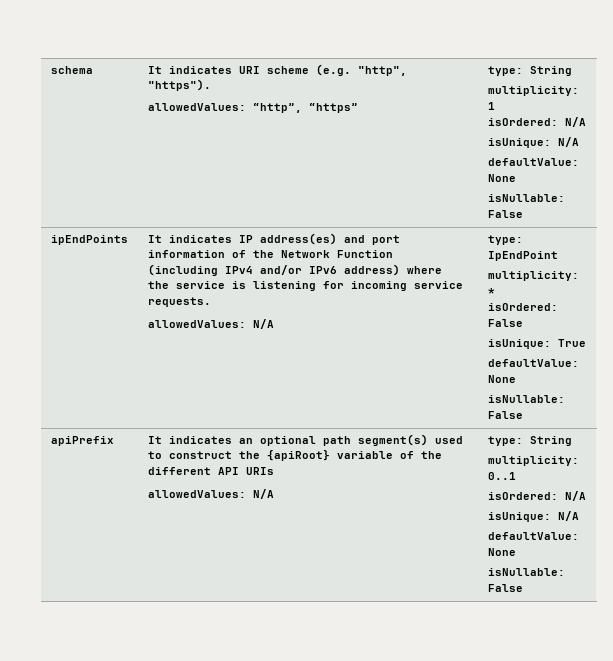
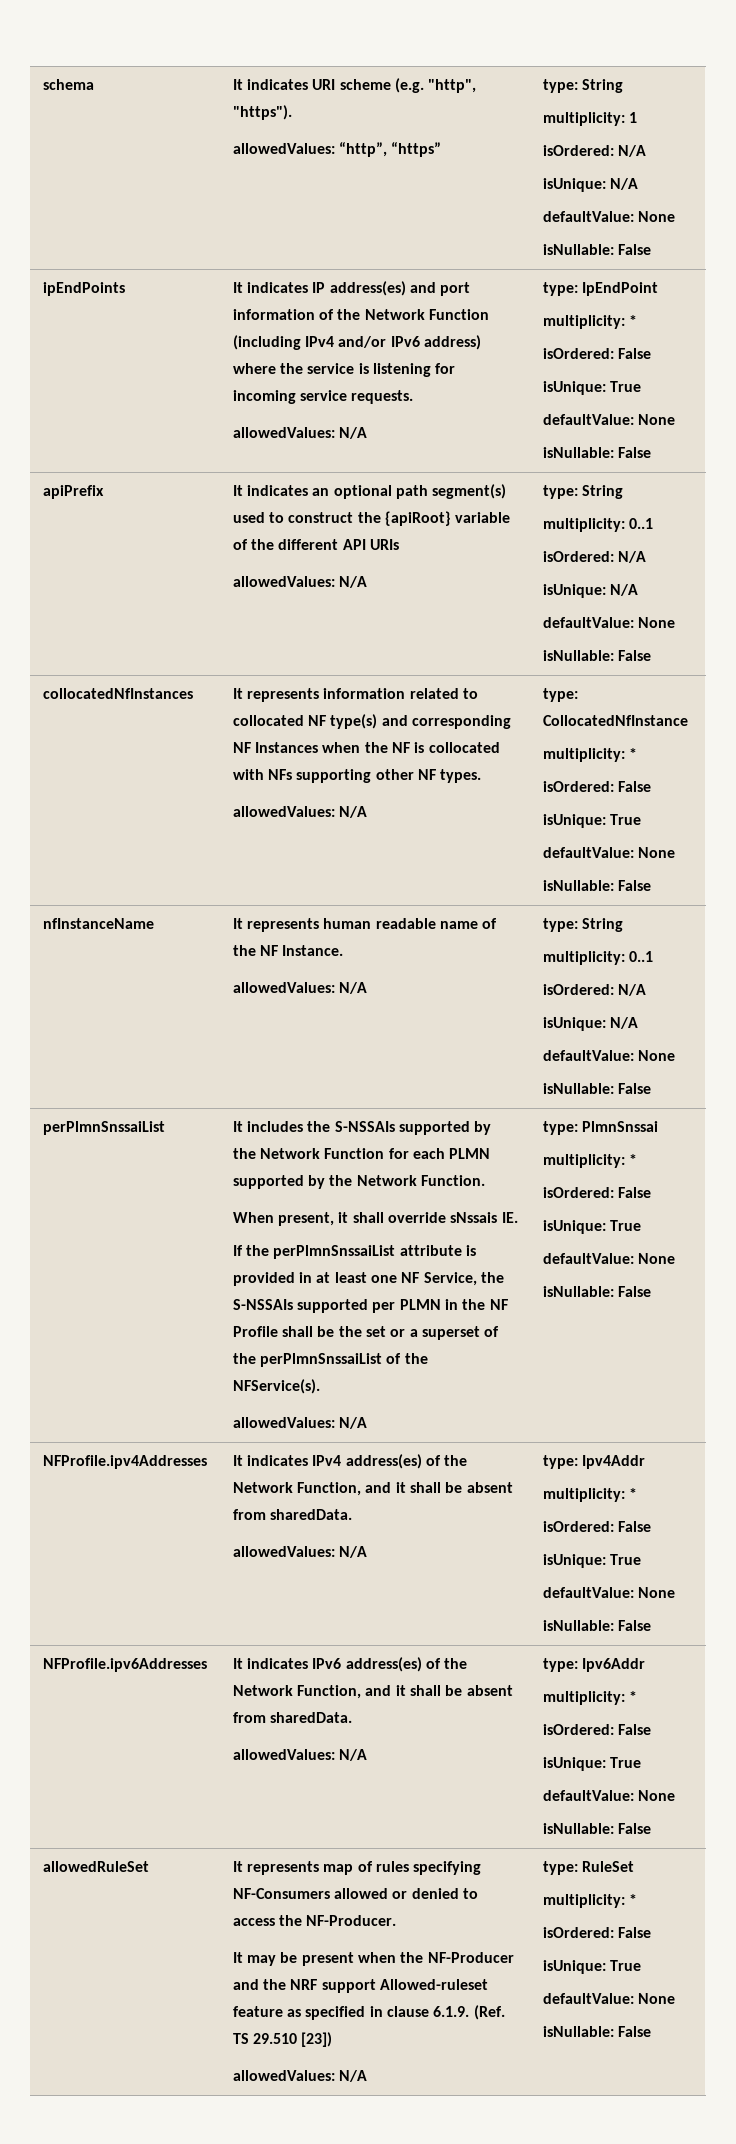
+ collocatedNfInstances | It represents information related to collocated NF type(s) and corresponding NF Instances when the NF is collocated with NFs supporting other NF types.
+ allowedValues: N/A | type: CollocatedNfInstance
+ multiplicity: *
+ isOrdered: False
+ isUnique: True
+ defaultValue: None
+ isNullable: False
+ nfInstanceName | It represents human readable name of the NF Instance.
+ allowedValues: N/A | type: String
+ multiplicity: 0..1
+ isOrdered: N/A
+ isUnique: N/A
+ defaultValue: None
+ isNullable: False
+ perPlmnSnssaiList | It includes the S-NSSAIs supported by the Network Function for each PLMN supported by the Network Function.
+ When present, it shall override sNssais IE.
+ If the perPlmnSnssaiList attribute is provided in at least one NF Service, the S-NSSAIs supported per PLMN in the NF Profile shall be the set or a superset of the perPlmnSnssaiList of the NFService(s).
+ allowedValues: N/A | type: PlmnSnssai
+ multiplicity: *
+ isOrdered: False
+ isUnique: True
+ defaultValue: None
+ isNullable: False
+ NFProfile.ipv4Addresses | It indicates IPv4 address(es) of the Network Function, and it shall be absent from sharedData.
+ allowedValues: N/A | type: Ipv4Addr
+ multiplicity: *
+ isOrdered: False
+ isUnique: True
+ defaultValue: None
+ isNullable: False
+ NFProfile.ipv6Addresses | It indicates IPv6 address(es) of the Network Function, and it shall be absent from sharedData.
+ allowedValues: N/A | type: Ipv6Addr
+ multiplicity: *
+ isOrdered: False
+ isUnique: True
+ defaultValue: None
+ isNullable: False
+ allowedRuleSet | It represents map of rules specifying NF-Consumers allowed or denied to access the NF-Producer.
+ It may be present when the NF-Producer and the NRF support Allowed-ruleset feature as specified in clause 6.1.9. (Ref. TS 29.510 [23])
+ allowedValues: N/A | type: RuleSet
+ multiplicity: *
+ isOrdered: False
+ isUnique: True
+ defaultValue: None
+ isNullable: False

